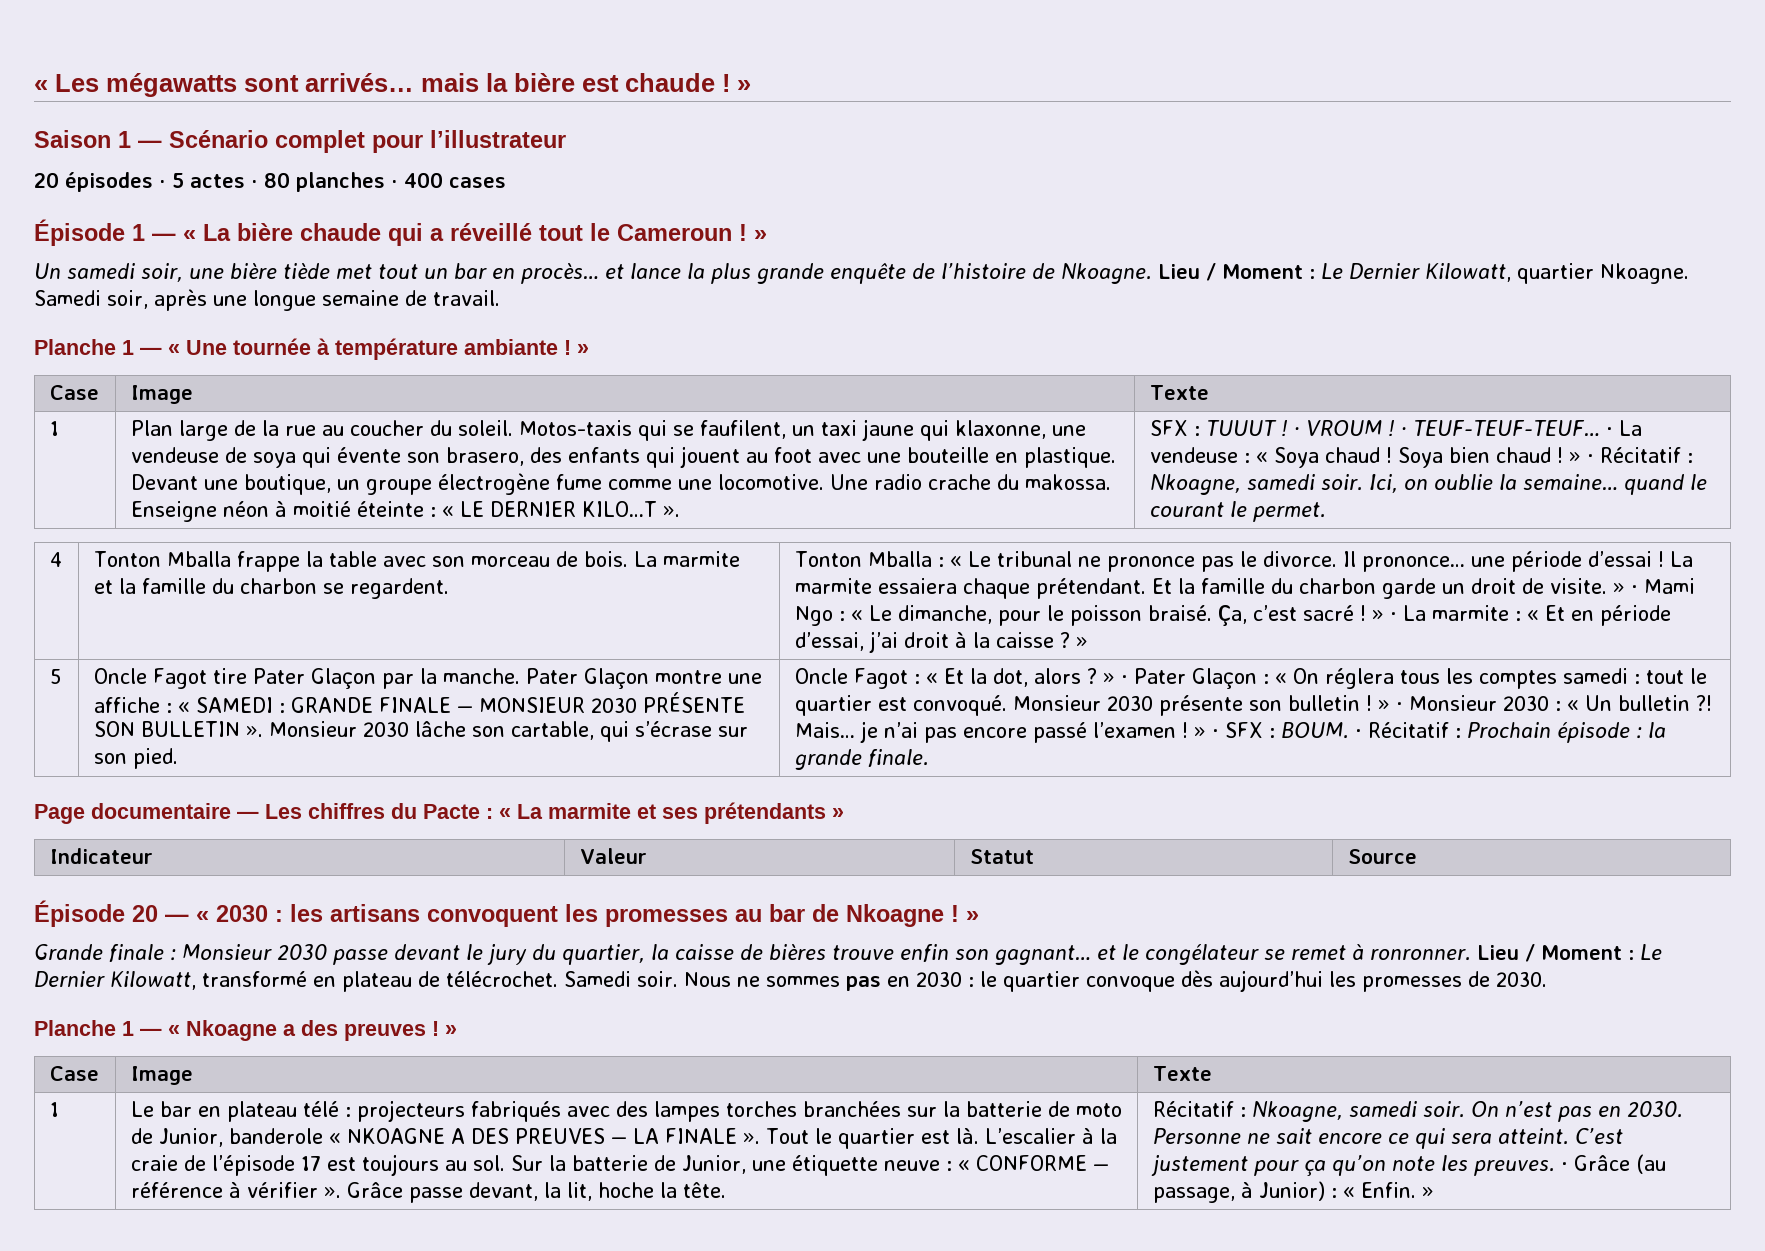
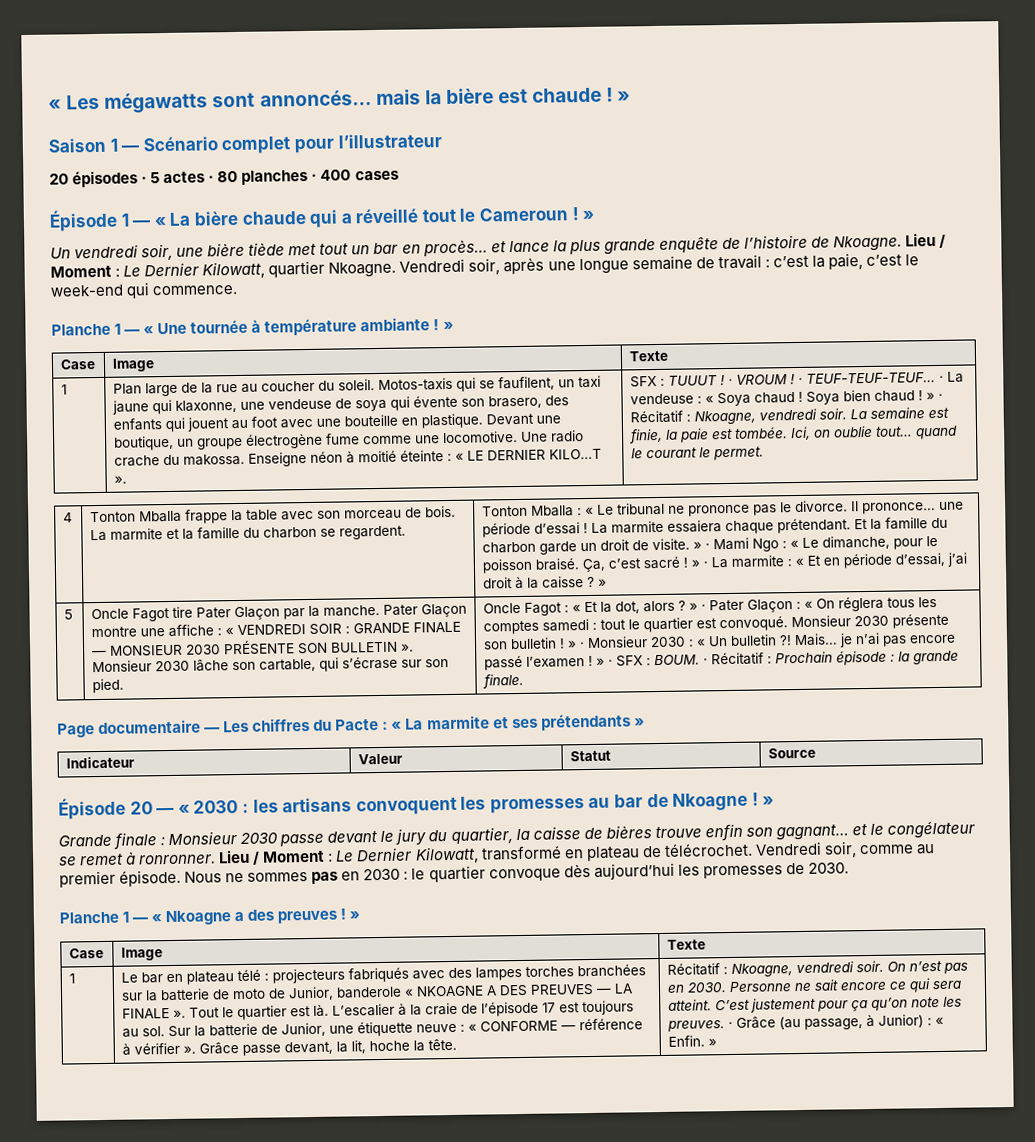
- « Les mégawatts sont arrivés… mais la bière est chaude ! »
+ « Les mégawatts sont annoncés… mais la bière est chaude ! »
- Un samedi soir, une bière tiède met tout un bar en procès… et lance la plus grande enquête de l’histoire de Nkoagne.
+ Un vendredi soir, une bière tiède met tout un bar en procès… et lance la plus grande enquête de l’histoire de Nkoagne.
- Samedi soir, après une longue semaine de travail.
+ Vendredi soir, après une longue semaine de travail : c’est la paie, c’est le week-end qui commence.
- Soya bien chaud ! » · Récitatif : Nkoagne, samedi soir.
+ Soya bien chaud ! » · Récitatif : Nkoagne, vendredi soir. La semaine est finie, la paie est tombée.
- Ici, on oublie la semaine… quand le courant le permet.
+ Ici, on oublie tout… quand le courant le permet.
- Pater Glaçon montre une affiche : « SAMEDI : GRANDE FINALE — MONSIEUR 2030 PRÉSENTE SON BULLETIN ».
+ Pater Glaçon montre une affiche : « VENDREDI SOIR : GRANDE FINALE — MONSIEUR 2030 PRÉSENTE SON BULLETIN ».
- Samedi soir.
+ Vendredi soir, comme au premier épisode.
- Grâce passe devant, la lit, hoche la tête. | Récitatif : Nkoagne, samedi soir.
+ Grâce passe devant, la lit, hoche la tête. | Récitatif : Nkoagne, vendredi soir.

